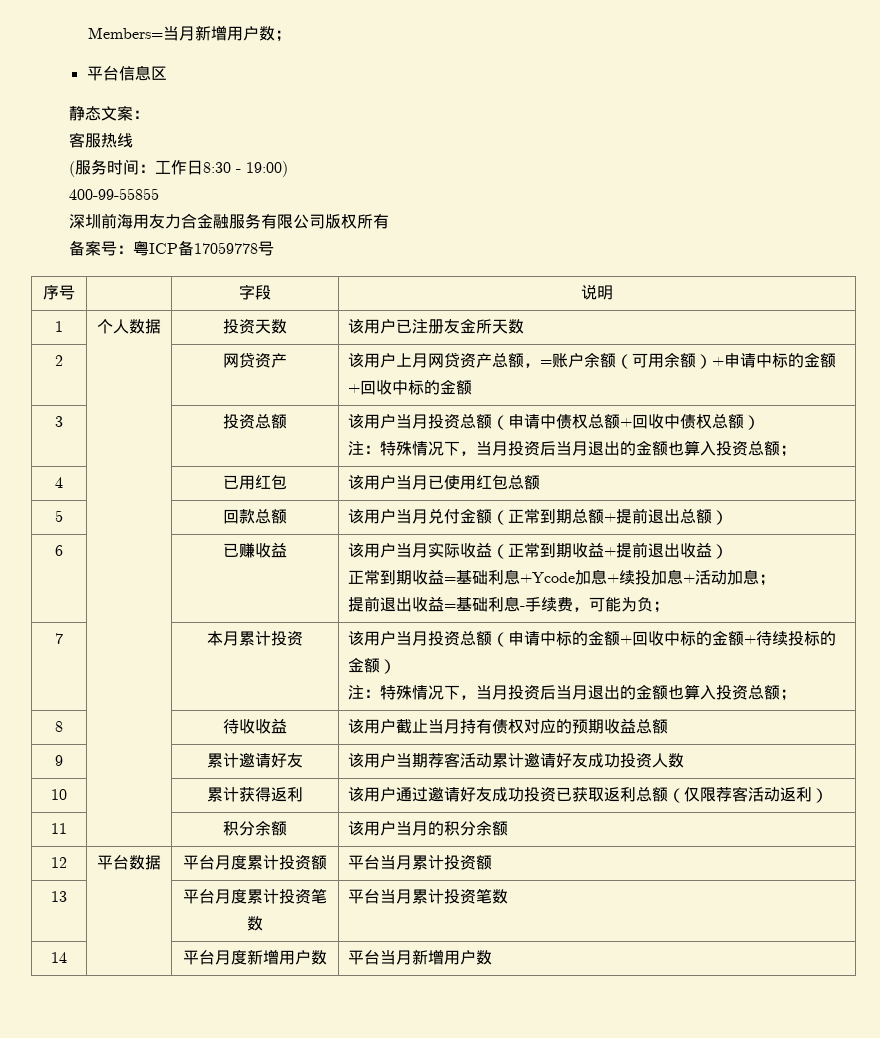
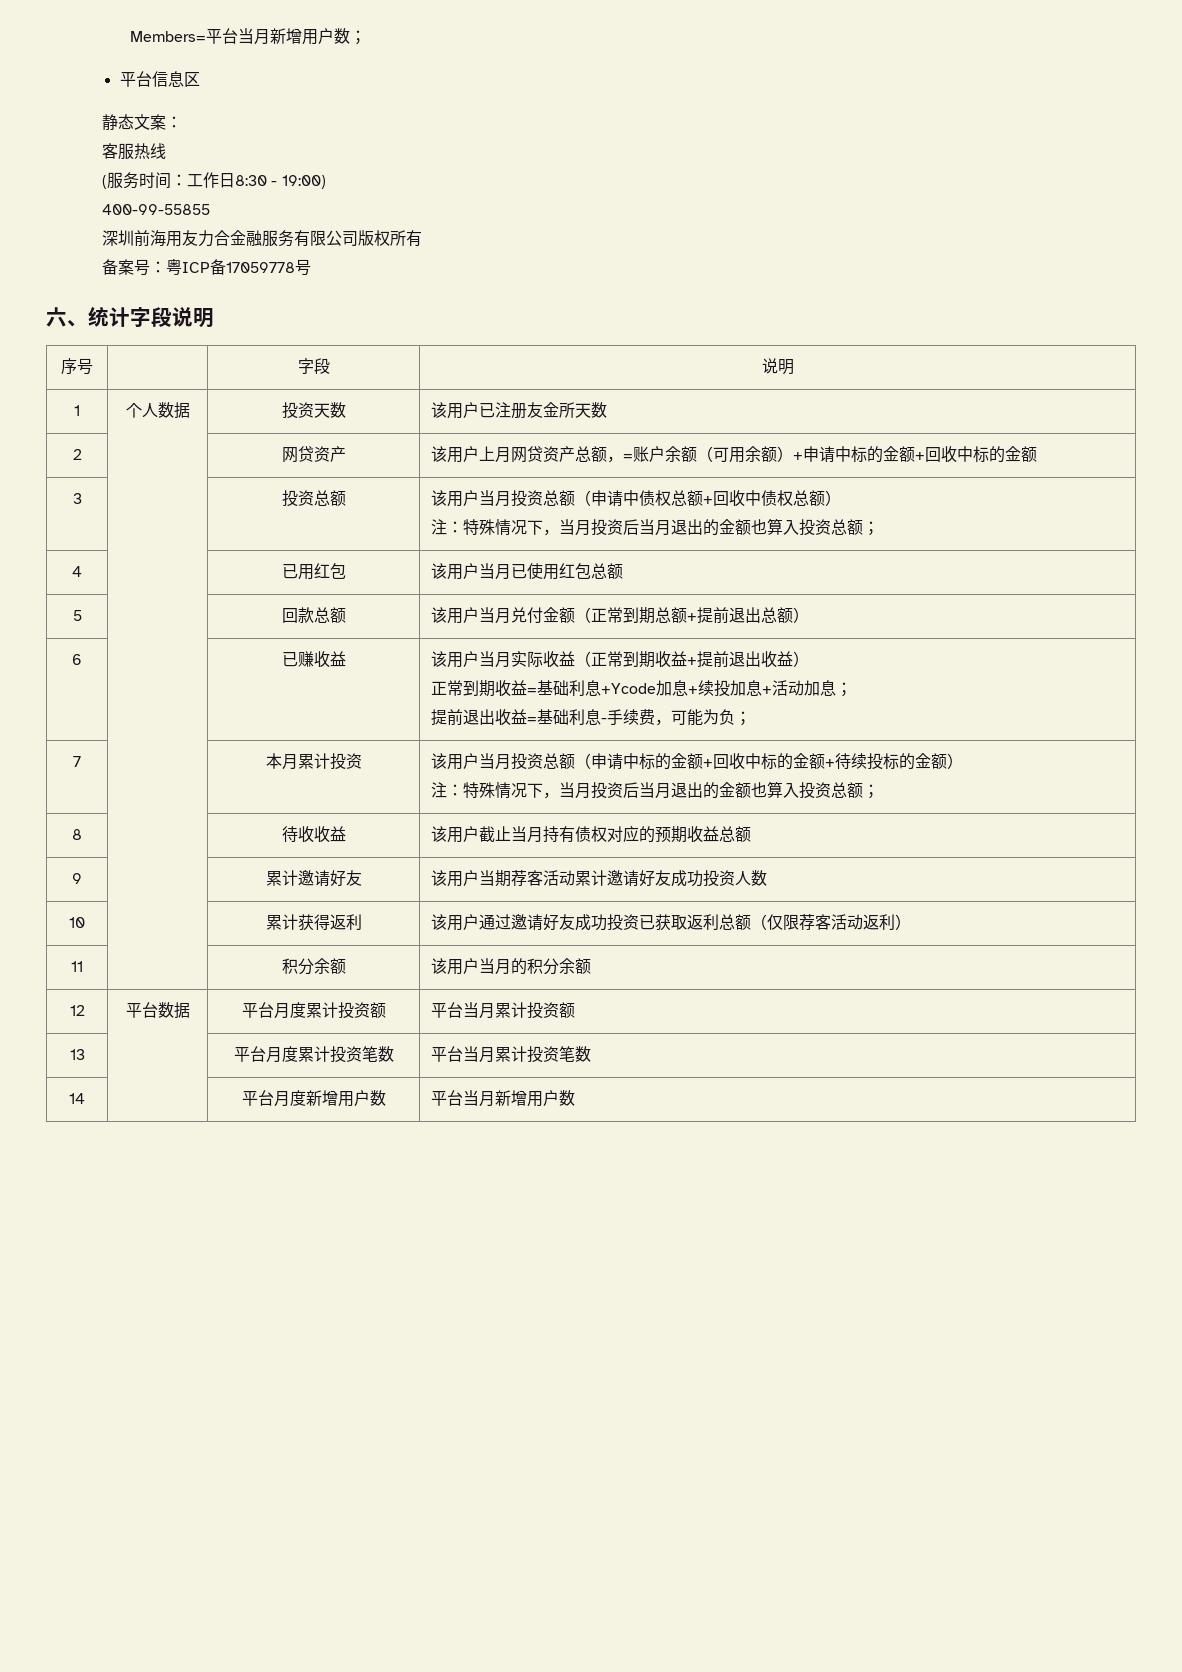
- Members=当月新增用户数；
+ Members=平台当月新增用户数；
+ 六、统计字段说明

